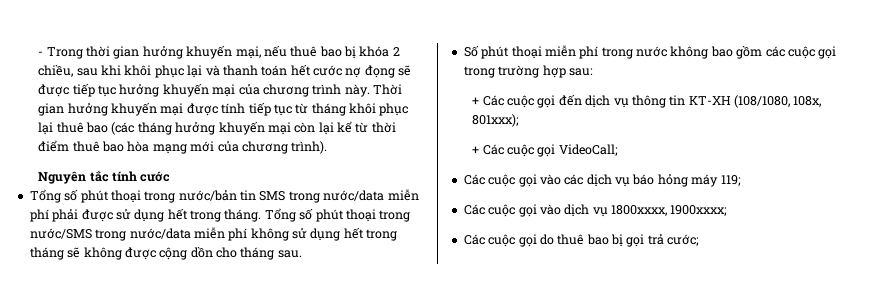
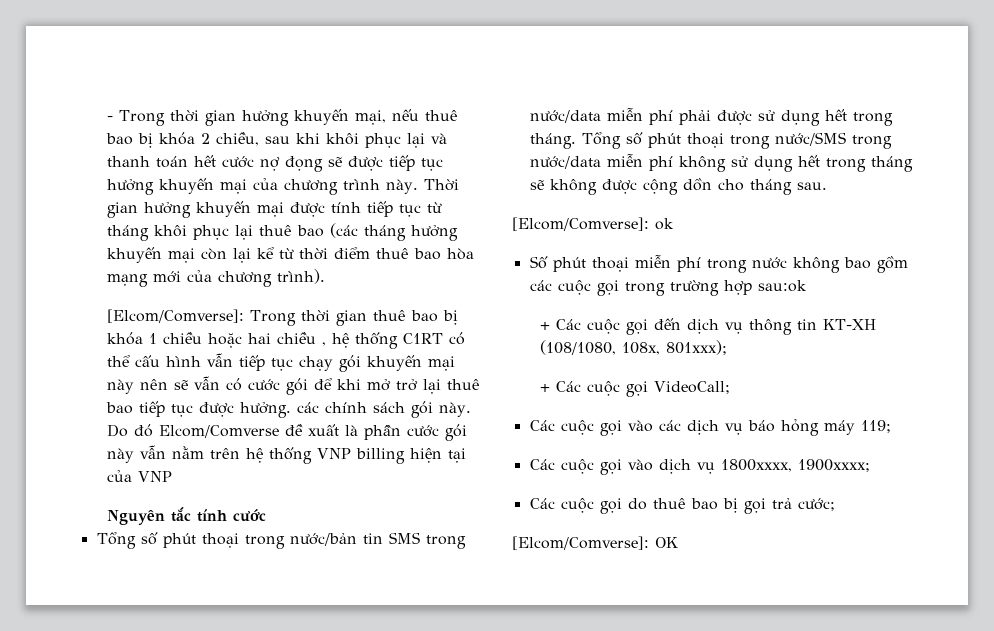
+ [Elcom/Comverse]: Trong thời gian thuê bao bị khóa 1 chiều hoặc hai chiều , hệ thống C1RT có thể cấu hình vẫn tiếp tục chạy gói khuyến mại này nên sẽ vẫn có cước gói để khi mở trở lại thuê bao tiếp tục được hưởng. các chính sách gói này. Do đó Elcom/Comverse đề xuất là phần cước gói này vẫn nằm trên hệ thống VNP billing hiện tại của VNP
+ [Elcom/Comverse]: ok
- Số phút thoại miễn phí trong nước không bao gồm các cuộc gọi trong trường hợp sau:
+ Số phút thoại miễn phí trong nước không bao gồm các cuộc gọi trong trường hợp sau:ok
+ [Elcom/Comverse]: OK

